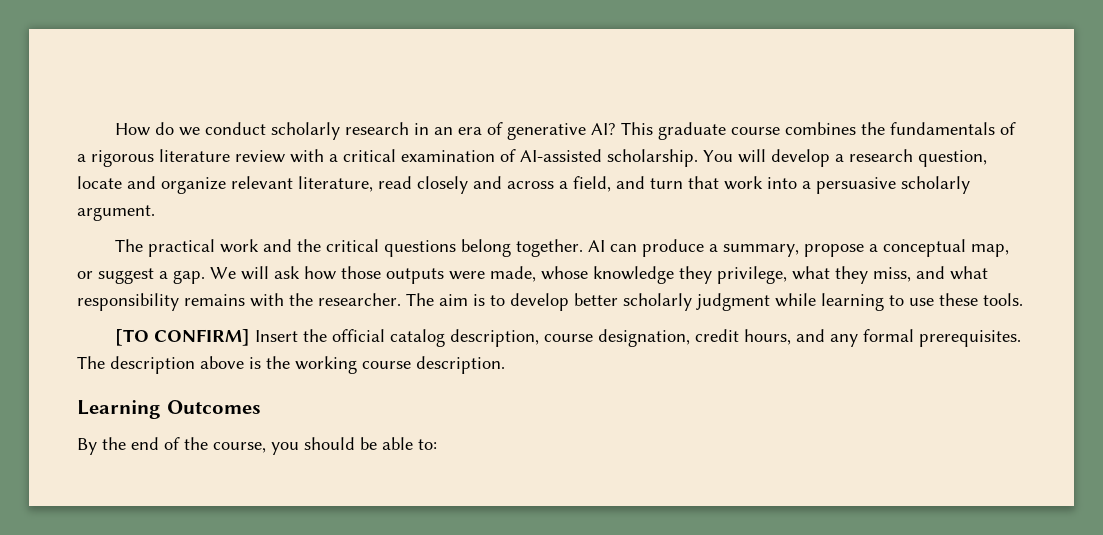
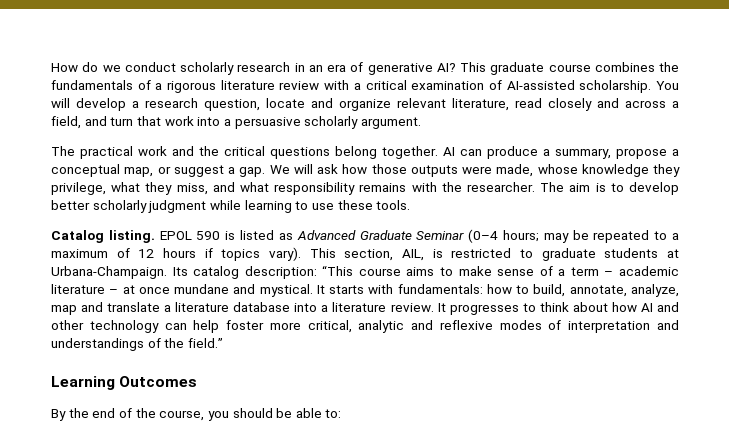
- [TO CONFIRM] Insert the official catalog description, course designation, credit hours, and any formal prerequisites. The description above is the working course description.
+ Catalog listing. EPOL 590 is listed as Advanced Graduate Seminar (0–4 hours; may be repeated to a maximum of 12 hours if topics vary). This section, AIL, is restricted to graduate students at Urbana-Champaign. Its catalog description: “This course aims to make sense of a term – academic literature – at once mundane and mystical. It starts with fundamentals: how to build, annotate, analyze, map and translate a literature database into a literature review. It progresses to think about how AI and other technology can help foster more critical, analytic and reflexive modes of interpretation and understandings of the field.”

